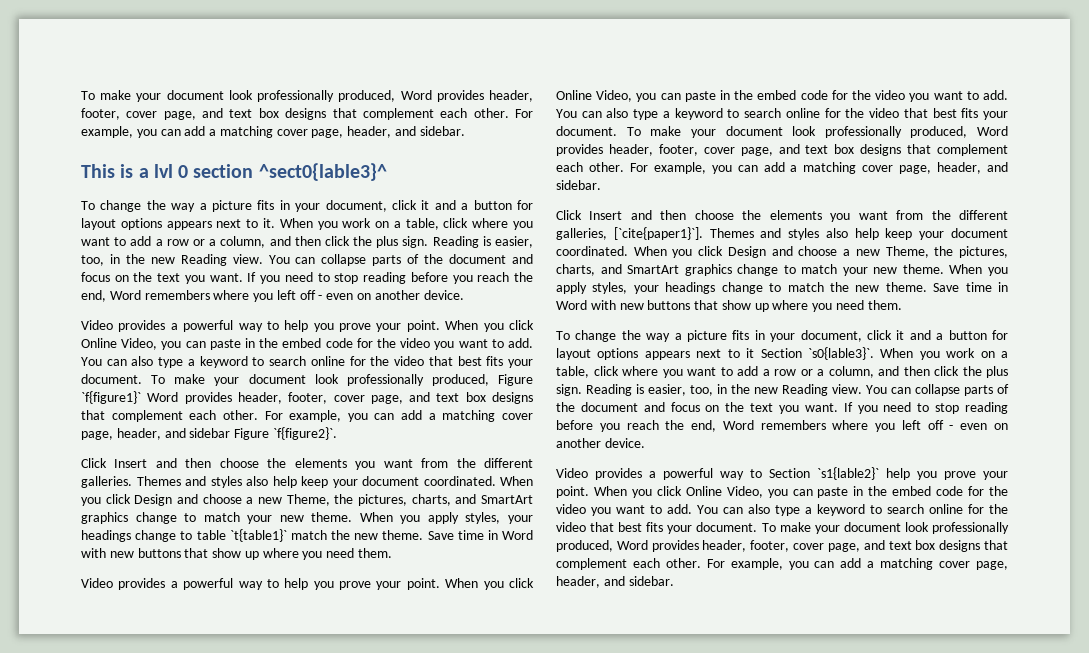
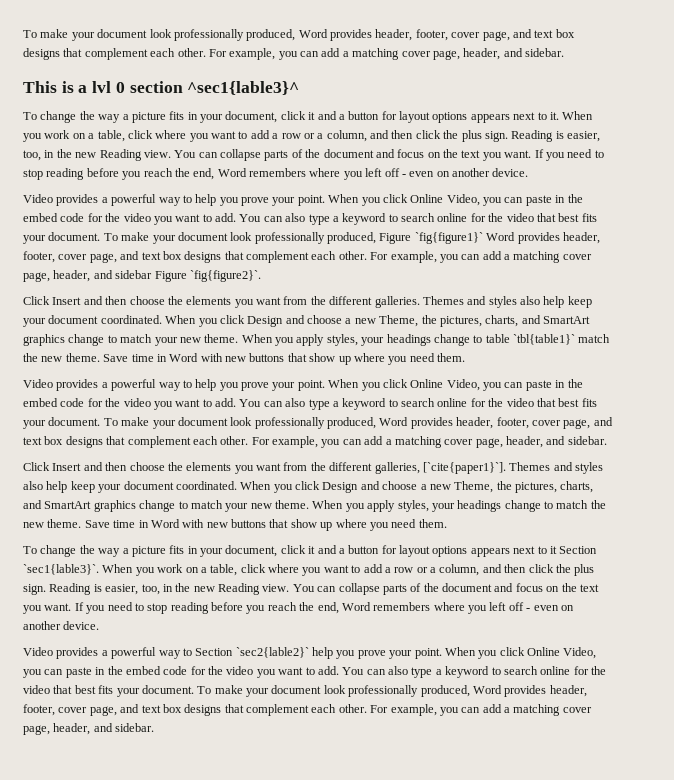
- This is a lvl 0 section ^sect0{lable3}^
+ This is a lvl 0 section ^sec1{lable3}^
- To make your document look professionally produced, Figure `f{figure1}` Word provides header, footer, cover page, and text box designs that complement each other.
+ To make your document look professionally produced, Figure `fig{figure1}` Word provides header, footer, cover page, and text box designs that complement each other.
- For example, you can add a matching cover page, header, and sidebar Figure `f{figure2}`.
+ For example, you can add a matching cover page, header, and sidebar Figure `fig{figure2}`.
- When you apply styles, your headings change to table `t{table1}` match the new theme.
+ When you apply styles, your headings change to table `tbl{table1}` match the new theme.
- To change the way a picture fits in your document, click it and a button for layout options appears next to it Section `s0{lable3}`.
+ To change the way a picture fits in your document, click it and a button for layout options appears next to it Section `sec1{lable3}`.
- Video provides a powerful way to Section `s1{lable2}` help you prove your point.
+ Video provides a powerful way to Section `sec2{lable2}` help you prove your point.

